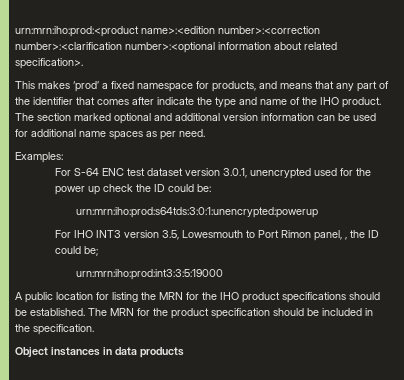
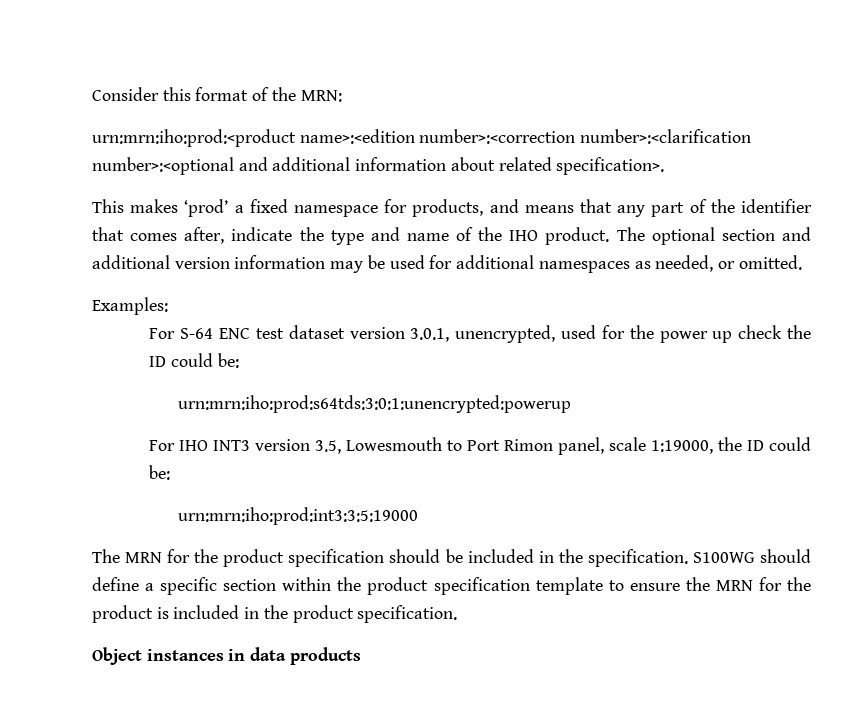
+ Consider this format of the MRN:
- urn:mrn:iho:prod:<product name>:<edition number>:<correction number>:<clarification number>:<optional information about related specification>.
+ urn:mrn:iho:prod:<product name>:<edition number>:<correction number>:<clarification number>:<optional and additional information about related specification>.
- This makes ‘prod’ a fixed namespace for products, and means that any part of the identifier that comes after indicate the type and name of the IHO product.
+ This makes ‘prod’ a fixed namespace for products, and means that any part of the identifier that comes after, indicate the type and name of the IHO product.
- The section marked optional and additional version information can be used for additional name spaces as per need.
+ The optional section and additional version information may be used for additional namespaces as needed, or omitted.
- For S-64 ENC test dataset version 3.0.1, unencrypted used for the power up check the ID could be:
+ For S-64 ENC test dataset version 3.0.1, unencrypted, used for the power up check the ID could be:
- For IHO INT3 version 3.5, Lowesmouth to Port Rimon panel, , the ID could be;
+ For IHO INT3 version 3.5, Lowesmouth to Port Rimon panel, scale 1:19000, the ID could be:
- A public location for listing the MRN for the IHO product specifications should be established.
+ S100WG should define a specific section within the product specification template to ensure the MRN for the product is included in the product specification.

